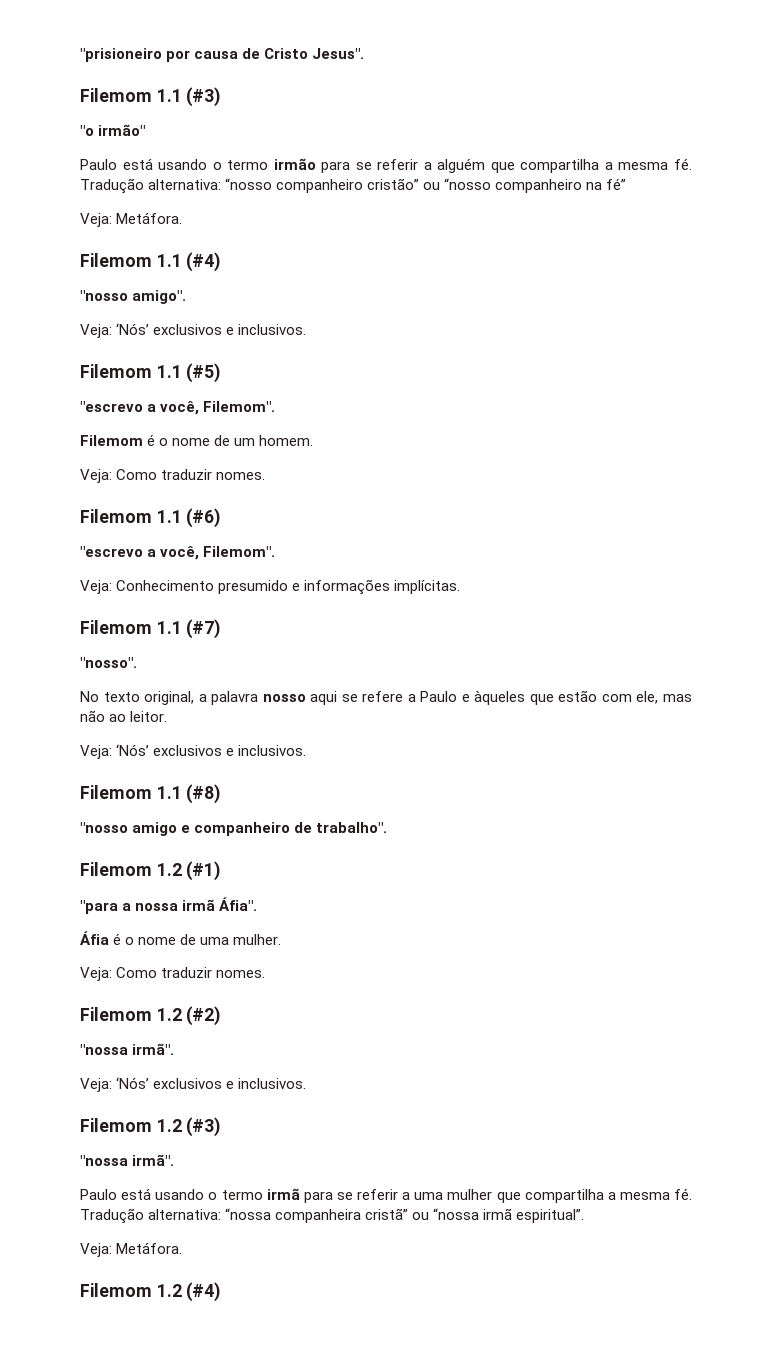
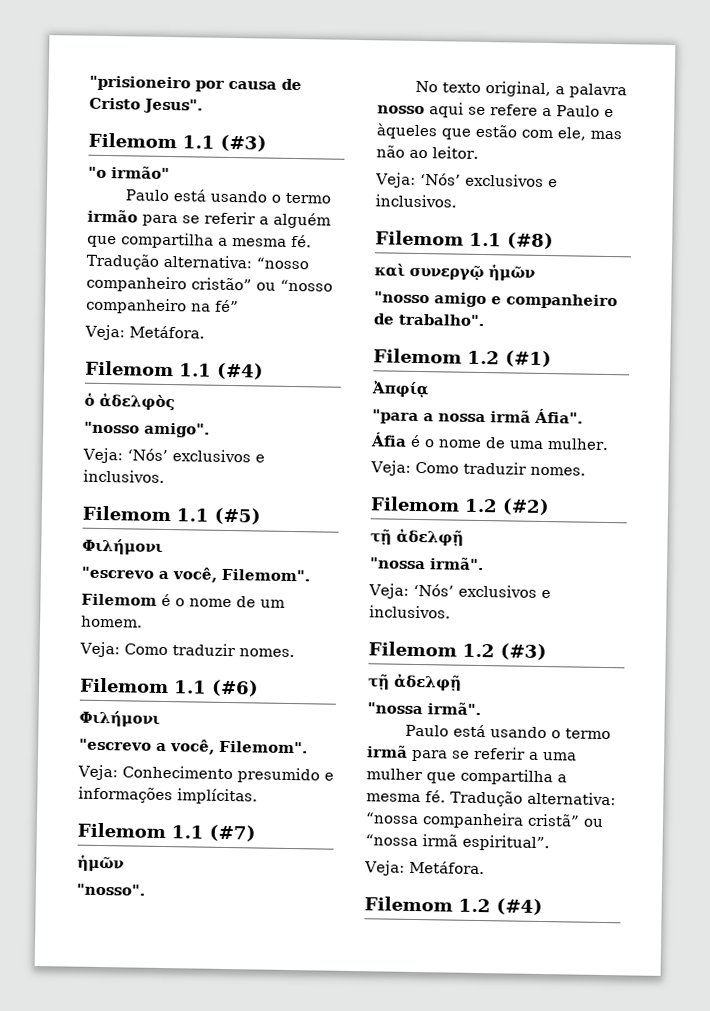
+ ὁ ἀδελφὸς
  Filemom 1.1 (#5)
+ Φιλήμονι
  Filemom 1.1 (#6)
+ Φιλήμονι
  Filemom 1.1 (#7)
+ ἡμῶν
+ καὶ συνεργῷ ἡμῶν
+ Ἀπφίᾳ
  Filemom 1.2 (#2)
+ τῇ ἀδελφῇ
  Filemom 1.2 (#3)
+ τῇ ἀδελφῇ

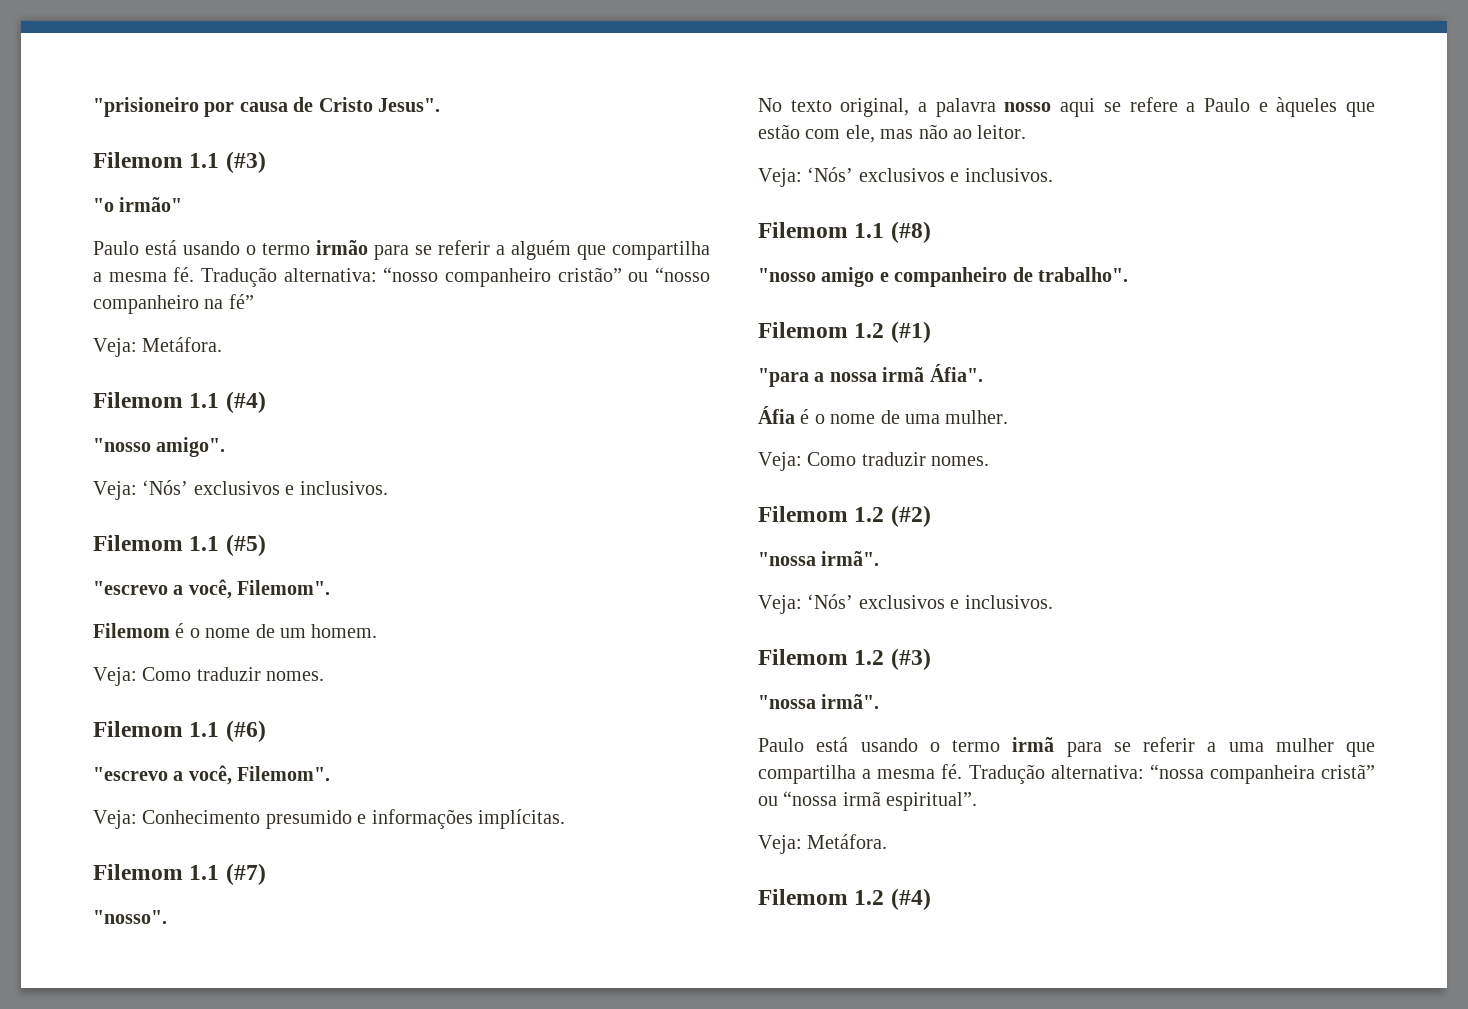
- ὁ ἀδελφὸς
  Filemom 1.1 (#5)
- Φιλήμονι
  Filemom 1.1 (#6)
- Φιλήμονι
  Filemom 1.1 (#7)
- ἡμῶν
- καὶ συνεργῷ ἡμῶν
- Ἀπφίᾳ
  Filemom 1.2 (#2)
- τῇ ἀδελφῇ
  Filemom 1.2 (#3)
- τῇ ἀδελφῇ

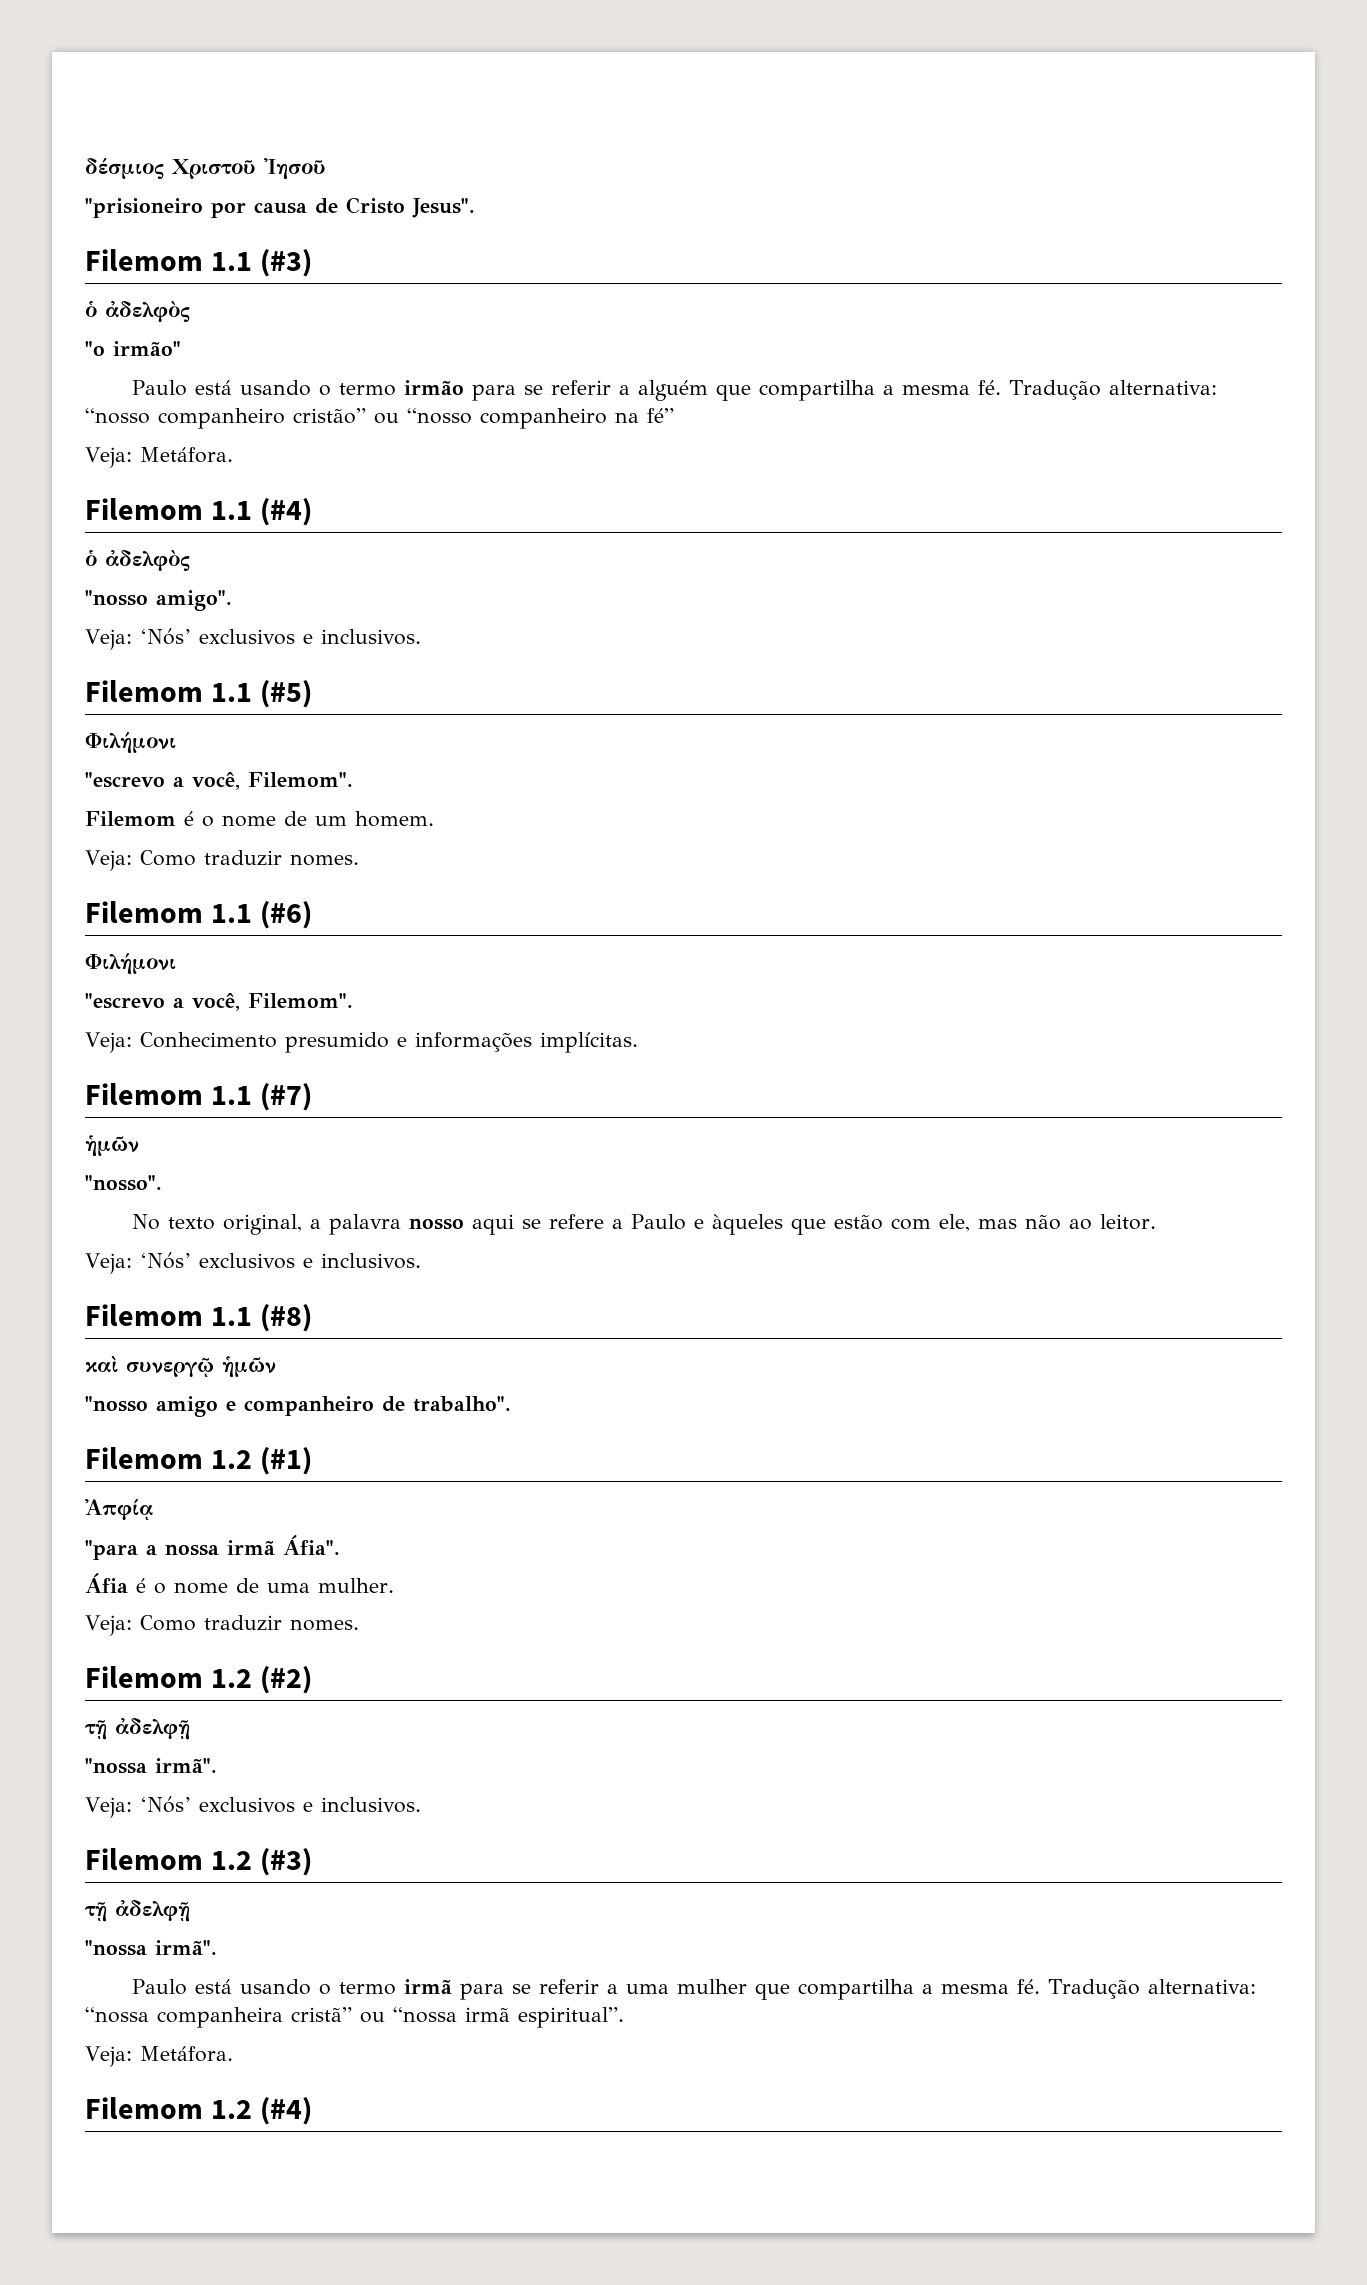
+ δέσμιος Χριστοῦ Ἰησοῦ
  Filemom 1.1 (#3)
+ ὁ ἀδελφὸς
  Filemom 1.1 (#4)
+ ὁ ἀδελφὸς
  Filemom 1.1 (#5)
+ Φιλήμονι
  Filemom 1.1 (#6)
+ Φιλήμονι
  Filemom 1.1 (#7)
+ ἡμῶν
+ καὶ συνεργῷ ἡμῶν
+ Ἀπφίᾳ
  Filemom 1.2 (#2)
+ τῇ ἀδελφῇ
  Filemom 1.2 (#3)
+ τῇ ἀδελφῇ

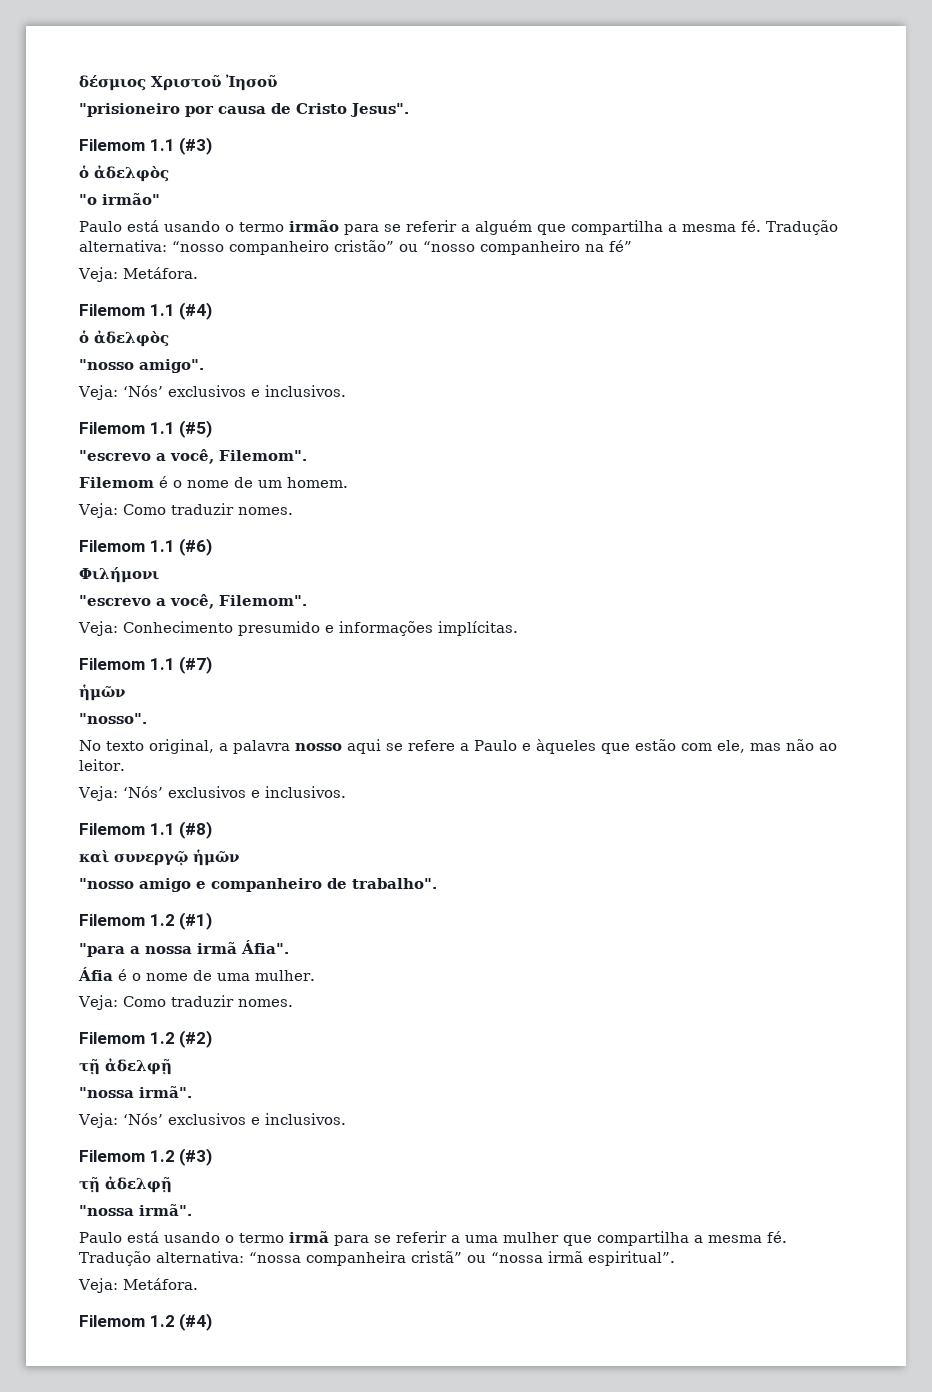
  Filemom 1.1 (#5)
- Φιλήμονι
- Ἀπφίᾳ

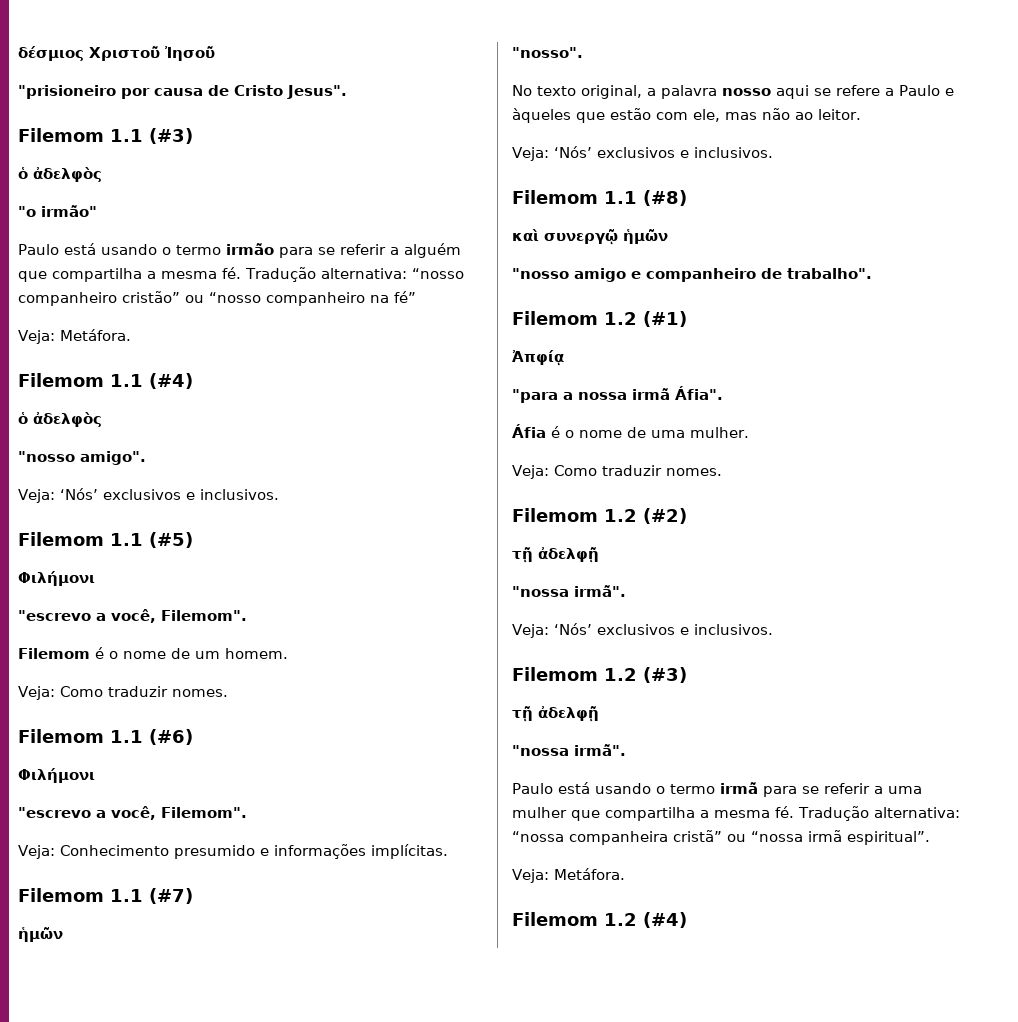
  Filemom 1.1 (#5)
+ Φιλήμονι
+ Ἀπφίᾳ

